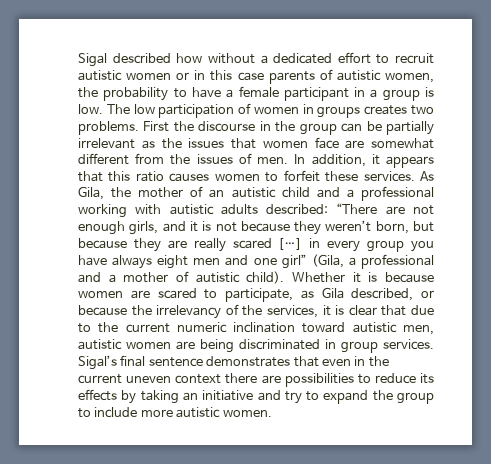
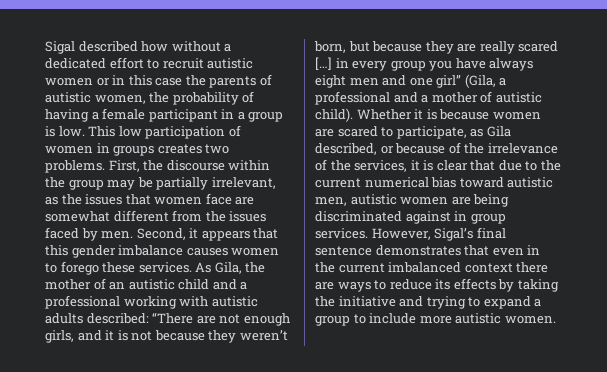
- Sigal described how without a dedicated effort to recruit autistic women or in this case parents of autistic women, the probability to have a female participant in a group is low.
+ Sigal described how without a dedicated effort to recruit autistic women or in this case the parents of autistic women, the probability of having a female participant in a group is low.
- The low participation of women in groups creates two problems.
+ This low participation of women in groups creates two problems.
- First the discourse in the group can be partially irrelevant as the issues that women face are somewhat different from the issues of men. In addition, it appears that this ratio causes women to forfeit these services.
+ First, the discourse within the group may be partially irrelevant, as the issues that women face are somewhat different from the issues faced by men. Second, it appears that this gender imbalance causes women to forego these services.
- Whether it is because women are scared to participate, as Gila described, or because the irrelevancy of the services, it is clear that due to the current numeric inclination toward autistic men, autistic women are being discriminated in group services.
+ Whether it is because women are scared to participate, as Gila described, or because of the irrelevance of the services, it is clear that due to the current numerical bias toward autistic men, autistic women are being discriminated against in group services.
- Sigal’s final sentence demonstrates that even in the current uneven context there are possibilities to reduce its effects by taking an initiative and try to expand the group to include more autistic women.
+ However, Sigal’s final sentence demonstrates that even in the current imbalanced context there are ways to reduce its effects by taking the initiative and trying to expand a group to include more autistic women.

